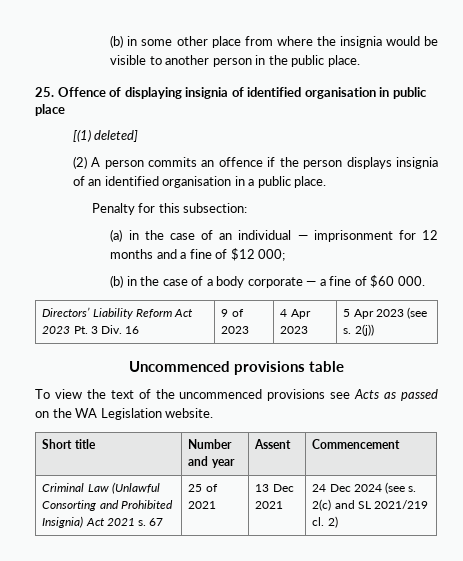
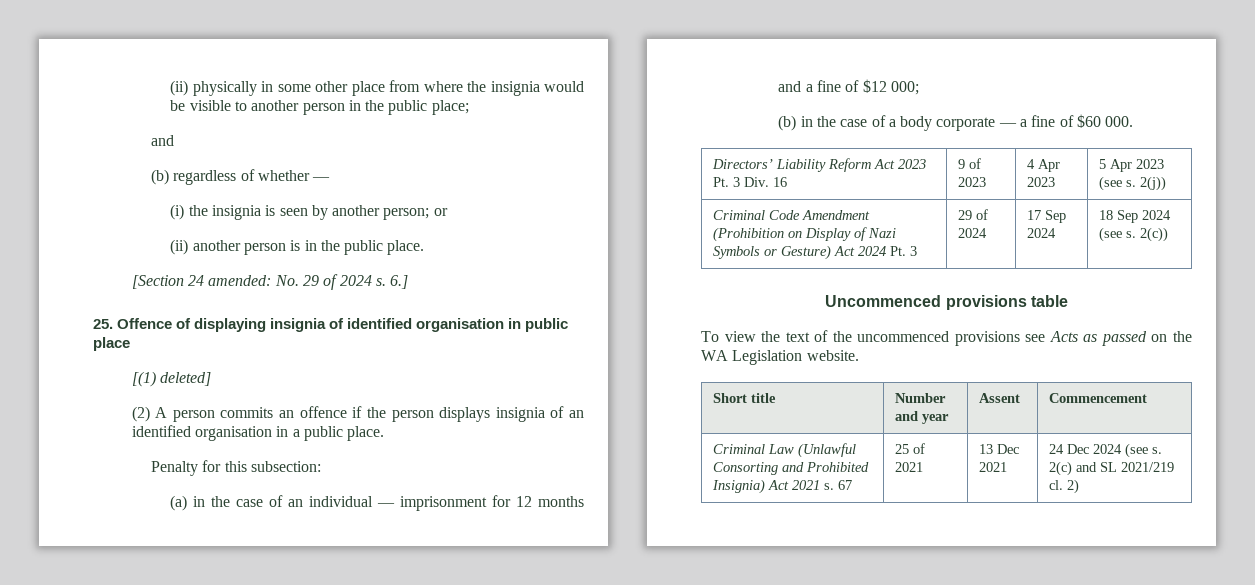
- (b) in some other place from where the insignia would be visible to another person in the public place.
+ (ii) physically in some other place from where the insignia would be visible to another person in the public place;
+ and
+ (b) regardless of whether —
+ (i) the insignia is seen by another person; or
+ (ii) another person is in the public place.
+ [Section 24 amended: No. 29 of 2024 s. 6.]
+ Criminal Code Amendment (Prohibition on Display of Nazi Symbols or Gesture) Act 2024 Pt. 3 | 29 of 2024 | 17 Sep 2024 | 18 Sep 2024 (see s. 2(c))

